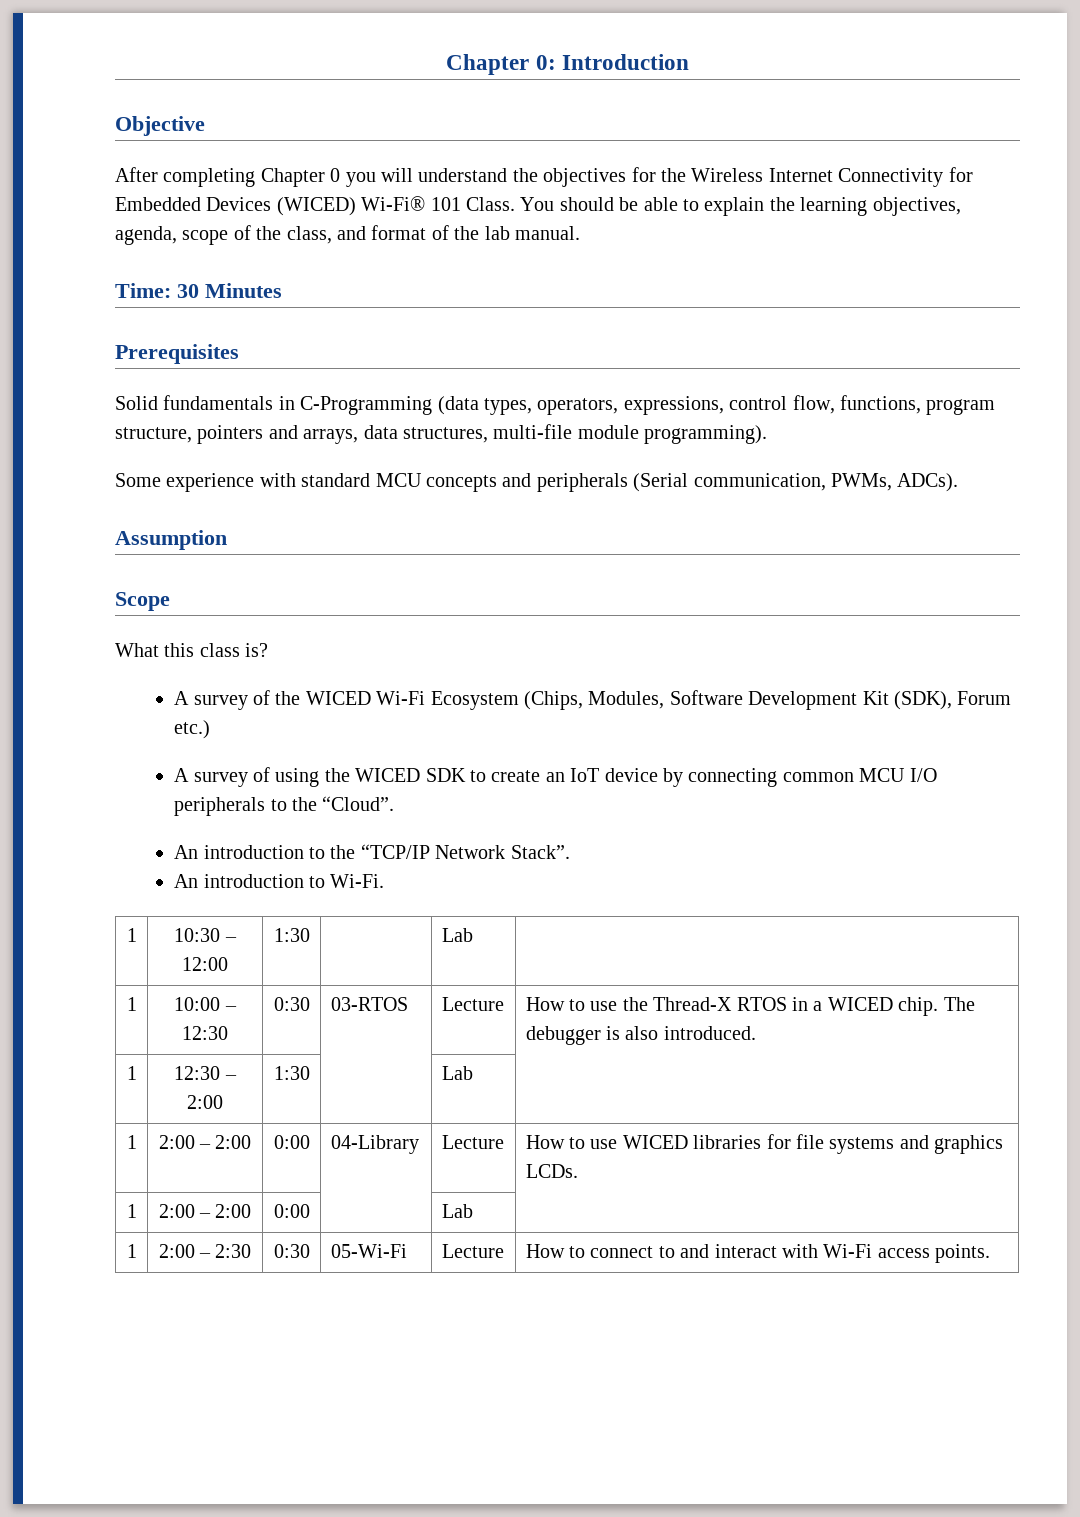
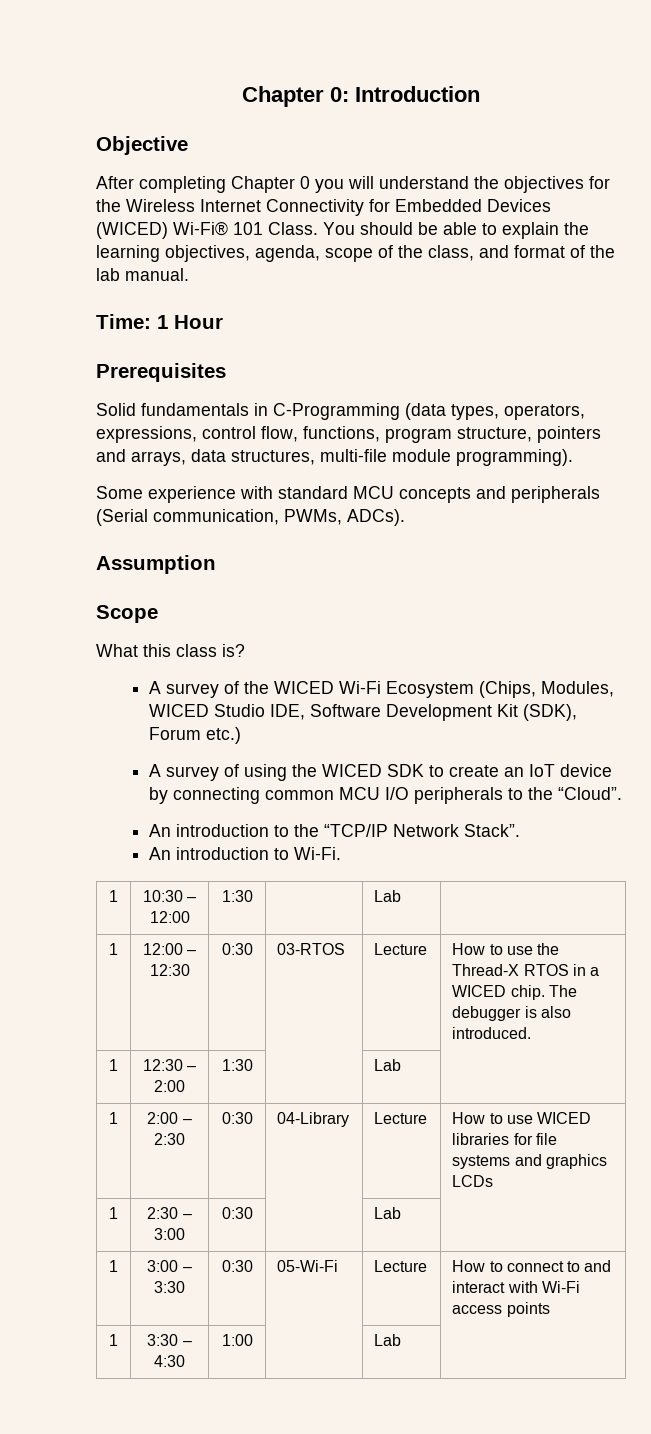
- Time: 30 Minutes
+ Time: 1 Hour
- A survey of the WICED Wi-Fi Ecosystem (Chips, Modules, Software Development Kit (SDK), Forum etc.)
+ A survey of the WICED Wi-Fi Ecosystem (Chips, Modules, WICED Studio IDE, Software Development Kit (SDK), Forum etc.)
- 1 | 10:00 – 12:30 | 0:30 | 03-RTOS | Lecture | How to use the Thread-X RTOS in a WICED chip. The debugger is also introduced.
+ 1 | 12:00 – 12:30 | 0:30 | 03-RTOS | Lecture | How to use the Thread-X RTOS in a WICED chip. The debugger is also introduced.
- 1 | 2:00 – 2:00 | 0:00 | 04-Library | Lecture | How to use WICED libraries for file systems and graphics LCDs.
- 1 | 2:00 – 2:00 | 0:00 | | Lab |
- 1 | 2:00 – 2:30 | 0:30 | 05-Wi-Fi | Lecture | How to connect to and interact with Wi-Fi access points.
+ 1 | 2:00 – 2:30 | 0:30 | 04-Library | Lecture | How to use WICED libraries for file systems and graphics LCDs
+ 1 | 2:30 – 3:00 | 0:30 | | Lab |
+ 1 | 3:00 – 3:30 | 0:30 | 05-Wi-Fi | Lecture | How to connect to and interact with Wi-Fi access points
+ 1 | 3:30 – 4:30 | 1:00 | | Lab |

